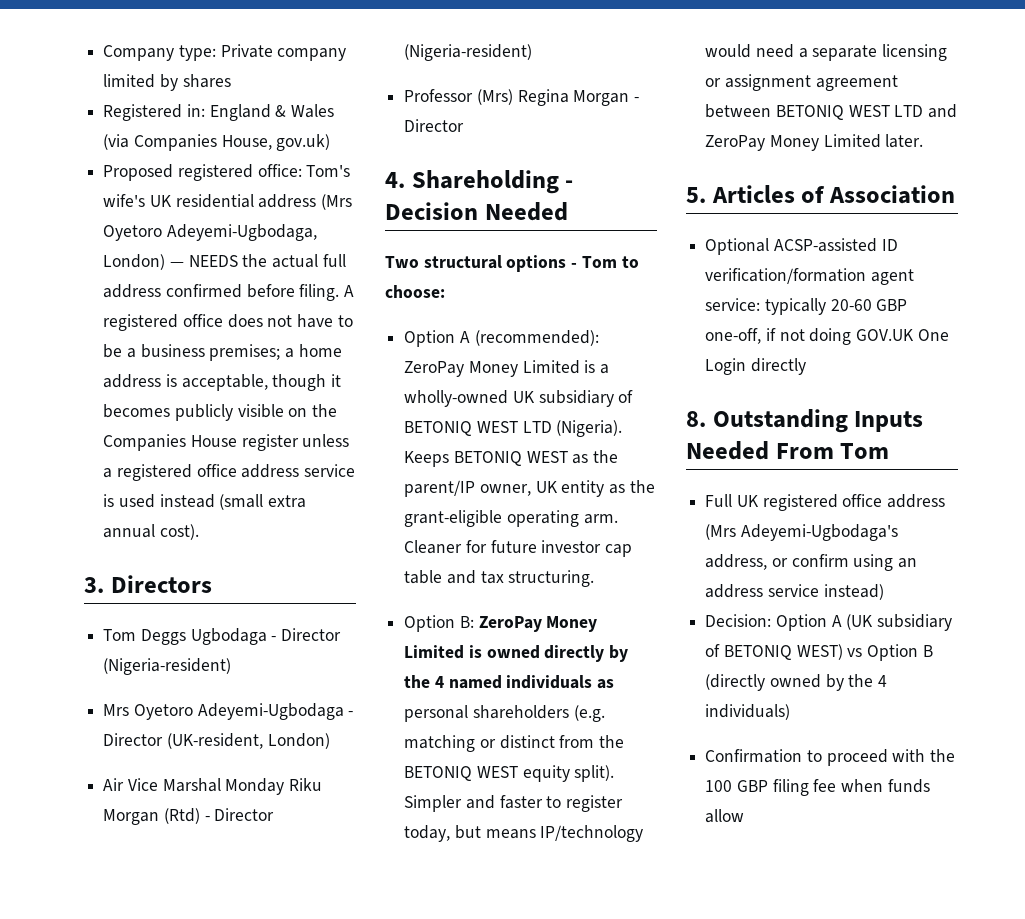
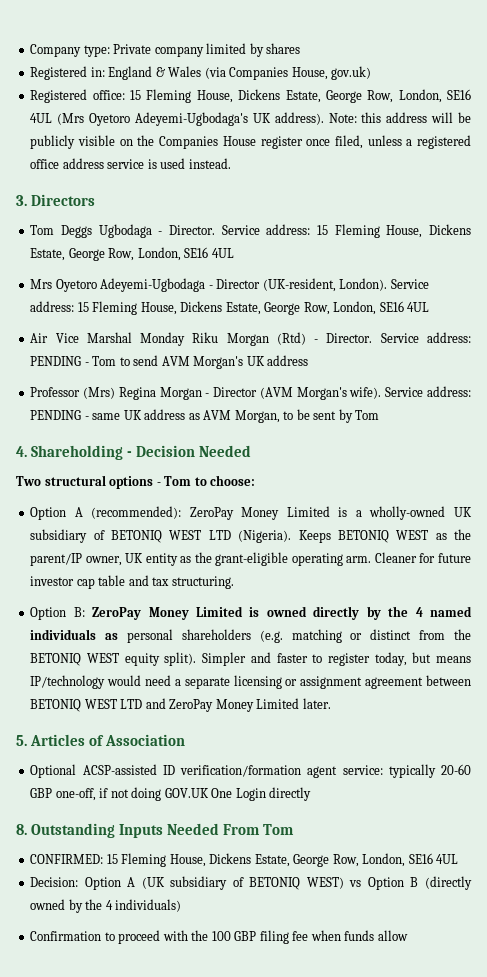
- Proposed registered office: Tom's wife's UK residential address (Mrs Oyetoro Adeyemi-Ugbodaga, London) — NEEDS the actual full address confirmed before filing. A registered office does not have to be a business premises; a home address is acceptable, though it becomes publicly visible on the Companies House register unless a registered office address service is used instead (small extra annual cost).
+ Registered office: 15 Fleming House, Dickens Estate, George Row, London, SE16 4UL (Mrs Oyetoro Adeyemi-Ugbodaga's UK address). Note: this address will be publicly visible on the Companies House register once filed, unless a registered office address service is used instead.
- Tom Deggs Ugbodaga - Director (Nigeria-resident)
+ Tom Deggs Ugbodaga - Director. Service address: 15 Fleming House, Dickens Estate, George Row, London, SE16 4UL
- Mrs Oyetoro Adeyemi-Ugbodaga - Director (UK-resident, London)
+ Mrs Oyetoro Adeyemi-Ugbodaga - Director (UK-resident, London). Service address: 15 Fleming House, Dickens Estate, George Row, London, SE16 4UL
- Air Vice Marshal Monday Riku Morgan (Rtd) - Director (Nigeria-resident)
+ Air Vice Marshal Monday Riku Morgan (Rtd) - Director. Service address: PENDING - Tom to send AVM Morgan's UK address
- Professor (Mrs) Regina Morgan - Director
+ Professor (Mrs) Regina Morgan - Director (AVM Morgan's wife). Service address: PENDING - same UK address as AVM Morgan, to be sent by Tom
- Full UK registered office address (Mrs Adeyemi-Ugbodaga's address, or confirm using an address service instead)
+ CONFIRMED: 15 Fleming House, Dickens Estate, George Row, London, SE16 4UL

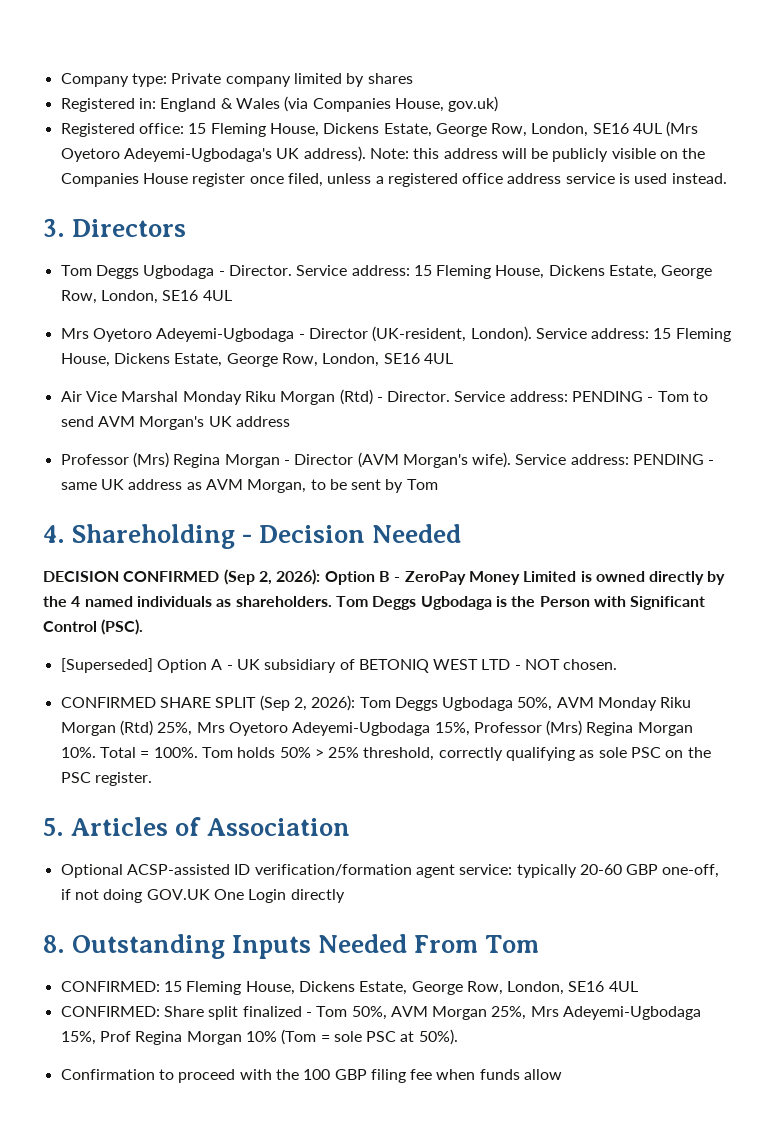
- Two structural options - Tom to choose:
- Option A (recommended): ZeroPay Money Limited is a wholly-owned UK subsidiary of BETONIQ WEST LTD (Nigeria). Keeps BETONIQ WEST as the parent/IP owner, UK entity as the grant-eligible operating arm. Cleaner for future investor cap table and tax structuring.
- Option B: ZeroPay Money Limited is owned directly by the 4 named individuals as personal shareholders (e.g. matching or distinct from the BETONIQ WEST equity split). Simpler and faster to register today, but means IP/technology would need a separate licensing or assignment agreement between BETONIQ WEST LTD and ZeroPay Money Limited later.
+ DECISION CONFIRMED (Sep 2, 2026): Option B - ZeroPay Money Limited is owned directly by the 4 named individuals as shareholders. Tom Deggs Ugbodaga is the Person with Significant Control (PSC).
+ [Superseded] Option A - UK subsidiary of BETONIQ WEST LTD - NOT chosen.
+ CONFIRMED SHARE SPLIT (Sep 2, 2026): Tom Deggs Ugbodaga 50%, AVM Monday Riku Morgan (Rtd) 25%, Mrs Oyetoro Adeyemi-Ugbodaga 15%, Professor (Mrs) Regina Morgan 10%. Total = 100%. Tom holds 50% > 25% threshold, correctly qualifying as sole PSC on the PSC register.
- Decision: Option A (UK subsidiary of BETONIQ WEST) vs Option B (directly owned by the 4 individuals)
+ CONFIRMED: Share split finalized - Tom 50%, AVM Morgan 25%, Mrs Adeyemi-Ugbodaga 15%, Prof Regina Morgan 10% (Tom = sole PSC at 50%).

